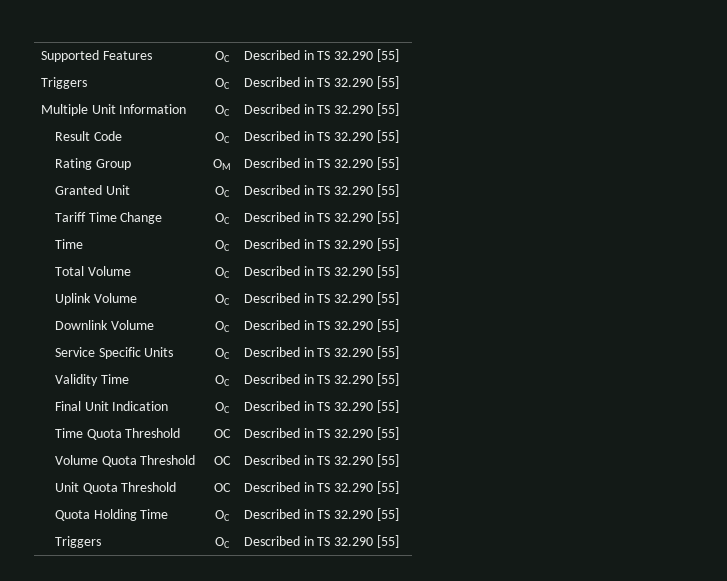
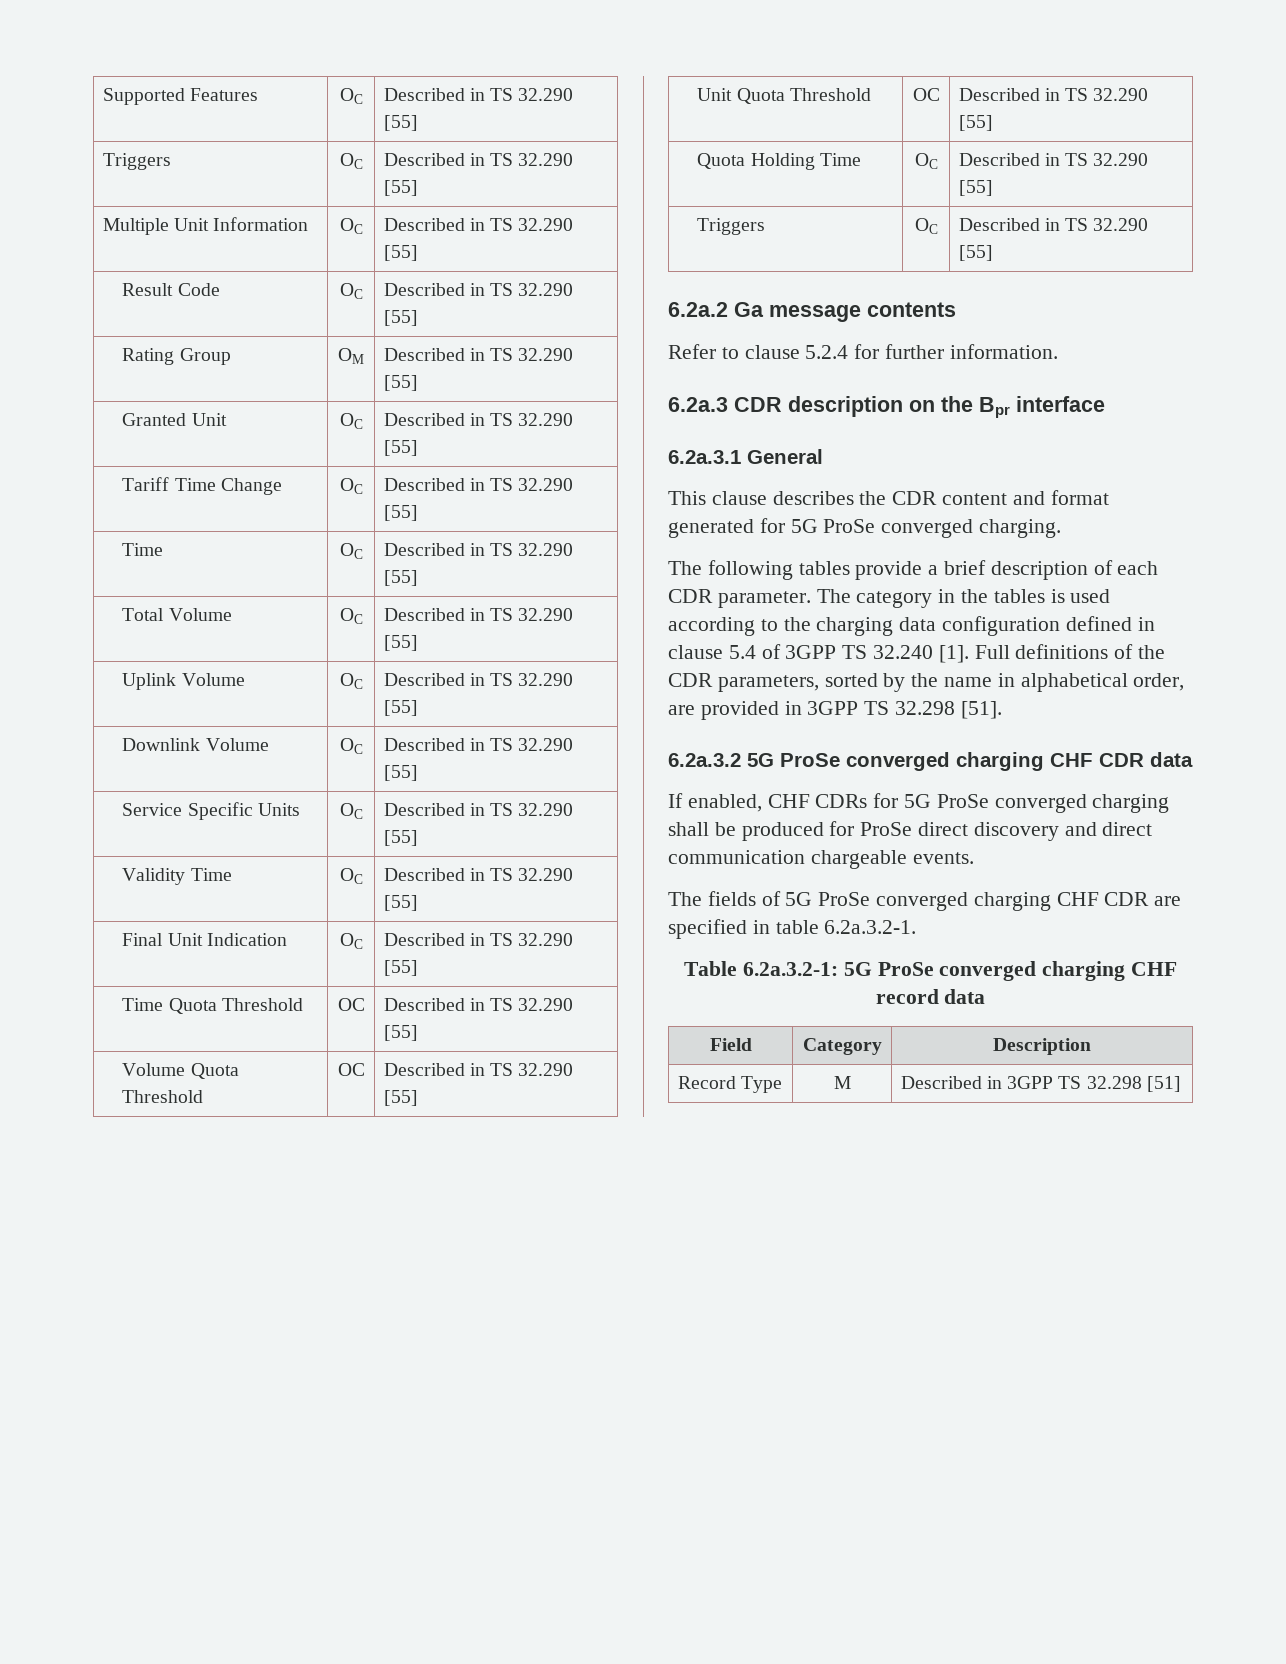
+ 6.2a.2 Ga message contents
+ Refer to clause 5.2.4 for further information.
+ 6.2a.3 CDR description on the Bpr interface
+ 6.2a.3.1 General
+ This clause describes the CDR content and format generated for 5G ProSe converged charging.
+ The following tables provide a brief description of each CDR parameter. The category in the tables is used according to the charging data configuration defined in clause 5.4 of 3GPP TS 32.240 [1]. Full definitions of the CDR parameters, sorted by the name in alphabetical order, are provided in 3GPP TS 32.298 [51].
+ 6.2a.3.2 5G ProSe converged charging CHF CDR data
+ If enabled, CHF CDRs for 5G ProSe converged charging shall be produced for ProSe direct discovery and direct communication chargeable events.
+ The fields of 5G ProSe converged charging CHF CDR are specified in table 6.2a.3.2-1.
+ Table 6.2a.3.2-1: 5G ProSe converged charging CHF record data
+ Field | Category | Description
+ Record Type | M | Described in 3GPP TS 32.298 [51]

